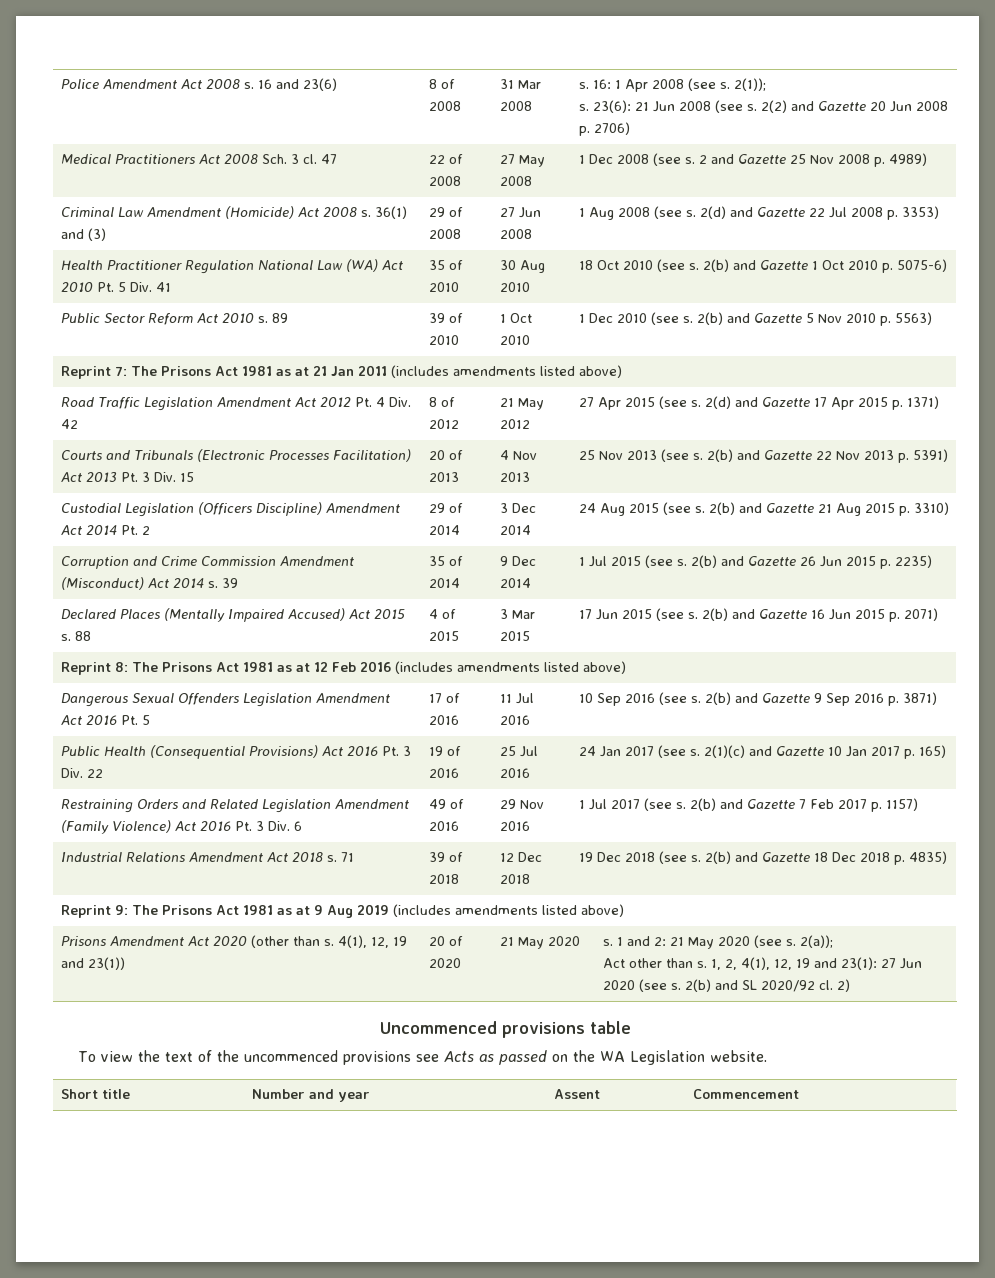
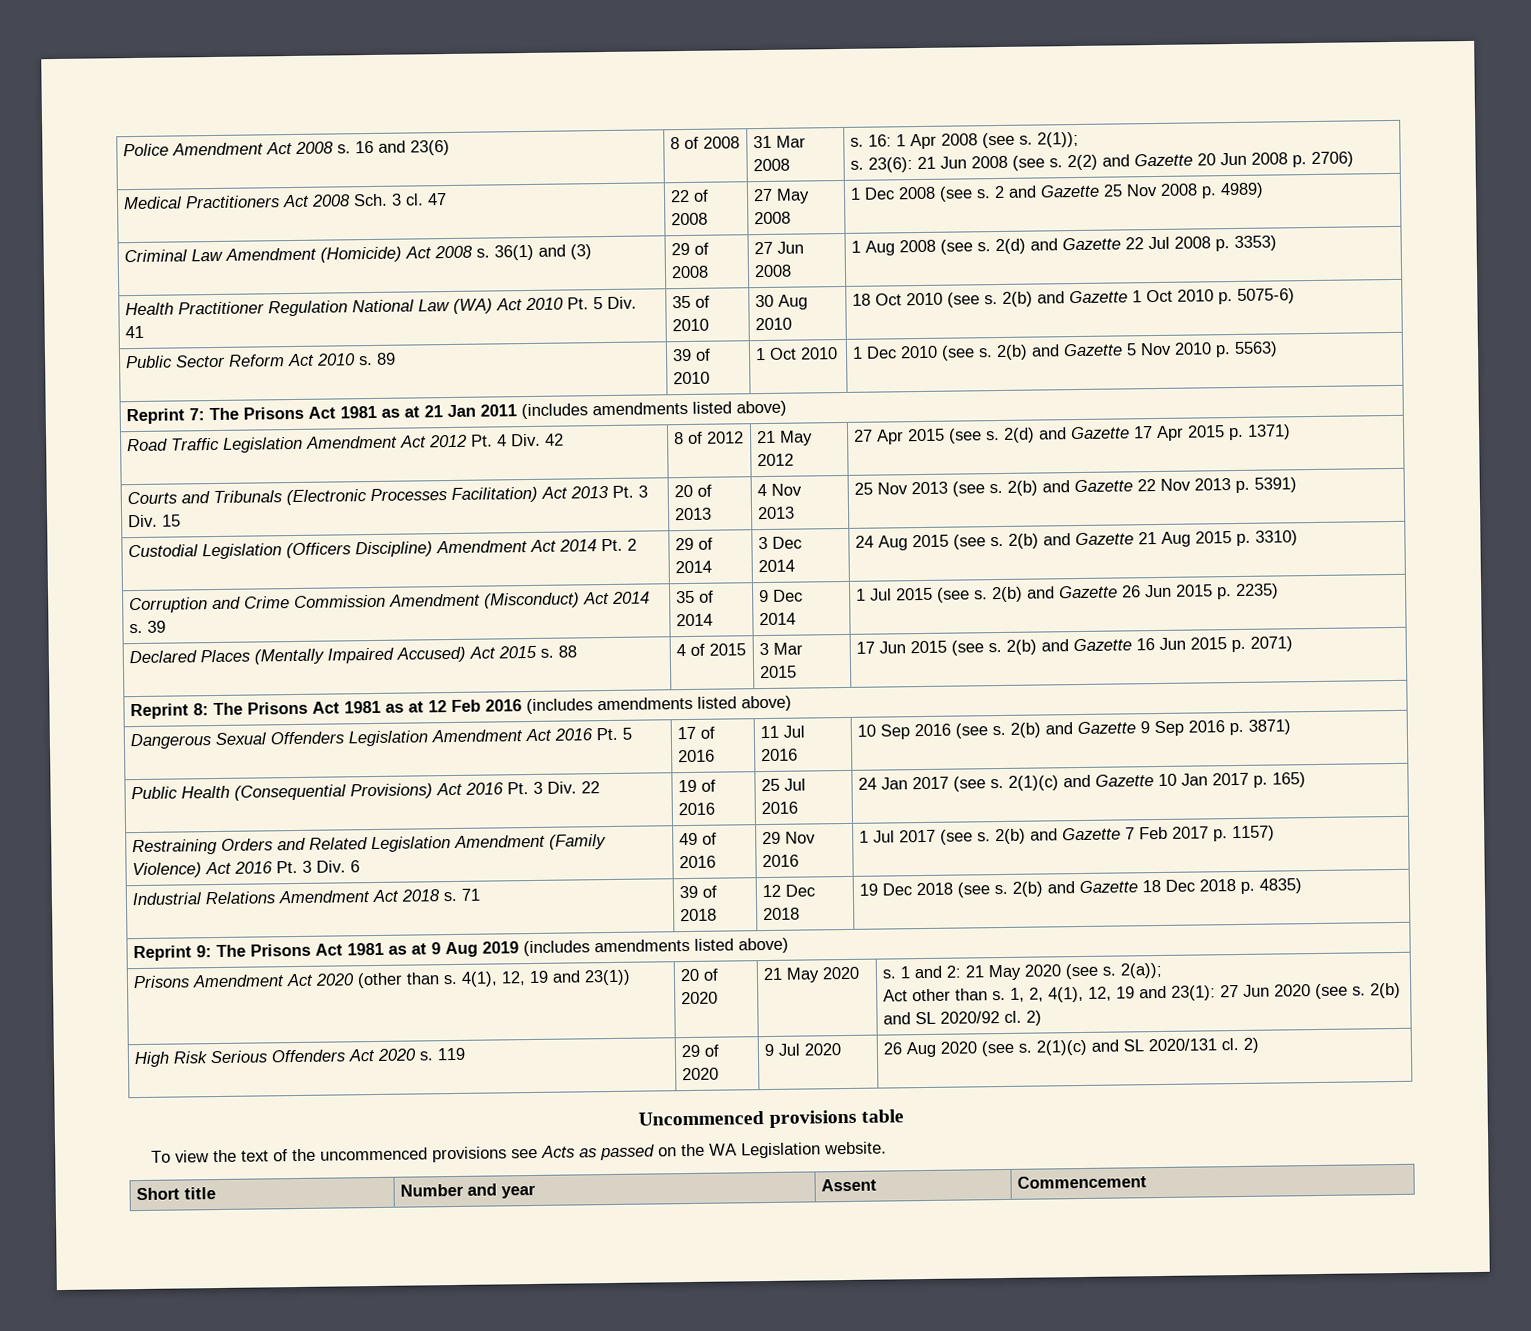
+ High Risk Serious Offenders Act 2020 s. 119 | 29 of 2020 | 9 Jul 2020 | 26 Aug 2020 (see s. 2(1)(c) and SL 2020/131 cl. 2)

